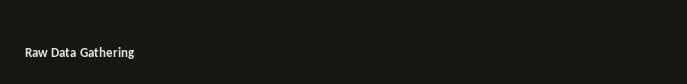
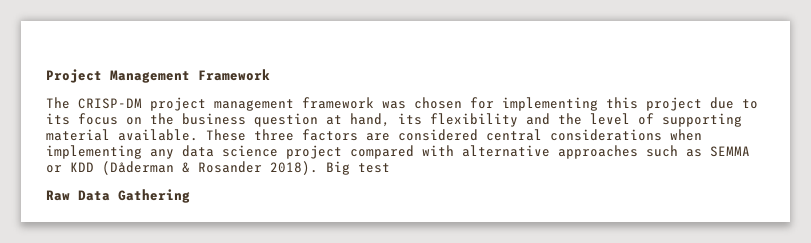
+ Project Management Framework
+ The CRISP-DM project management framework was chosen for implementing this project due to its focus on the business question at hand, its flexibility and the level of supporting material available. These three factors are considered central considerations when implementing any data science project compared with alternative approaches such as SEMMA or KDD (Dåderman & Rosander 2018). Big test

